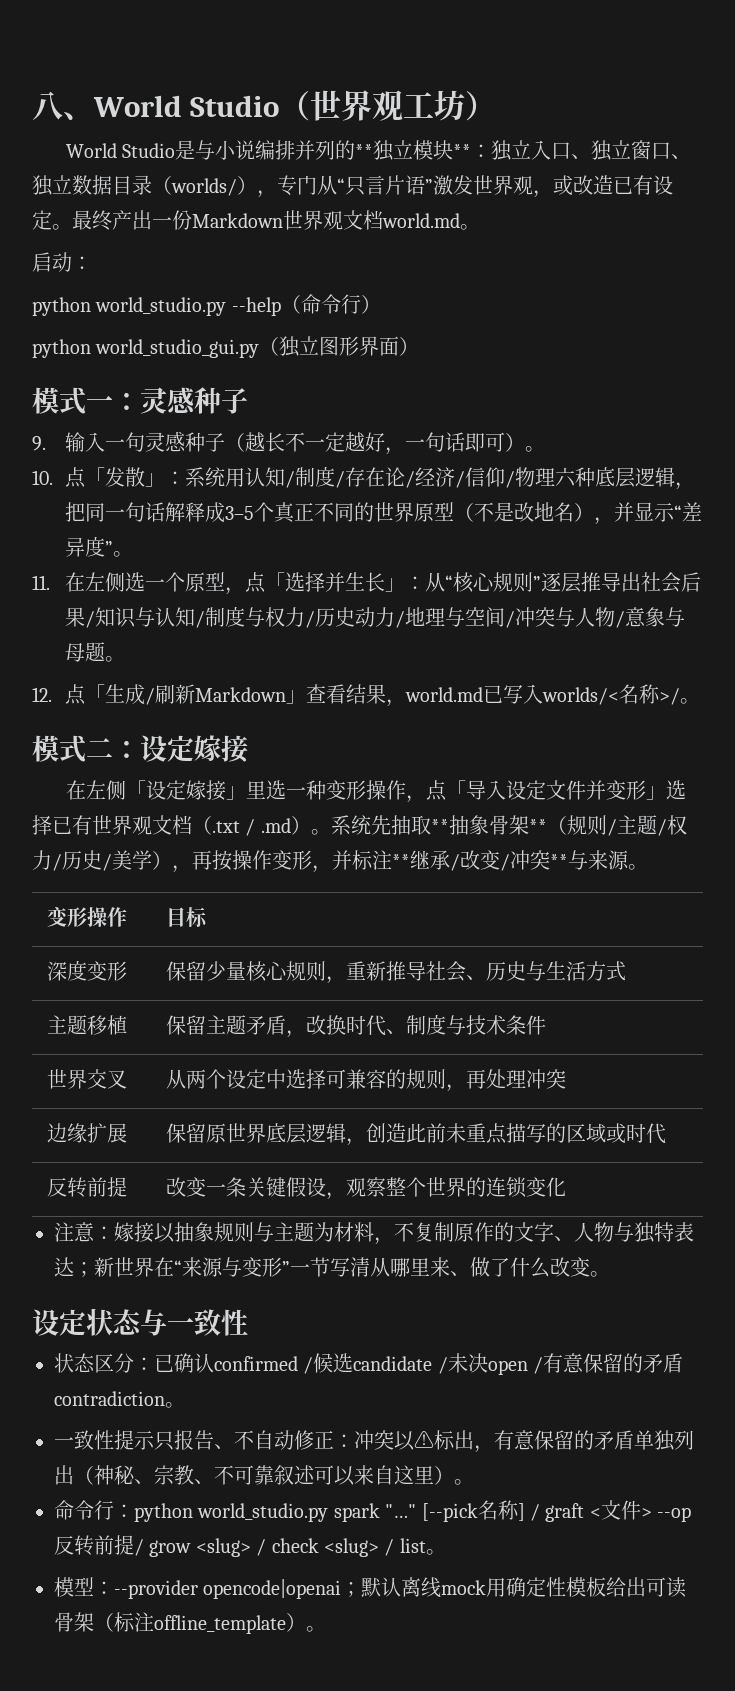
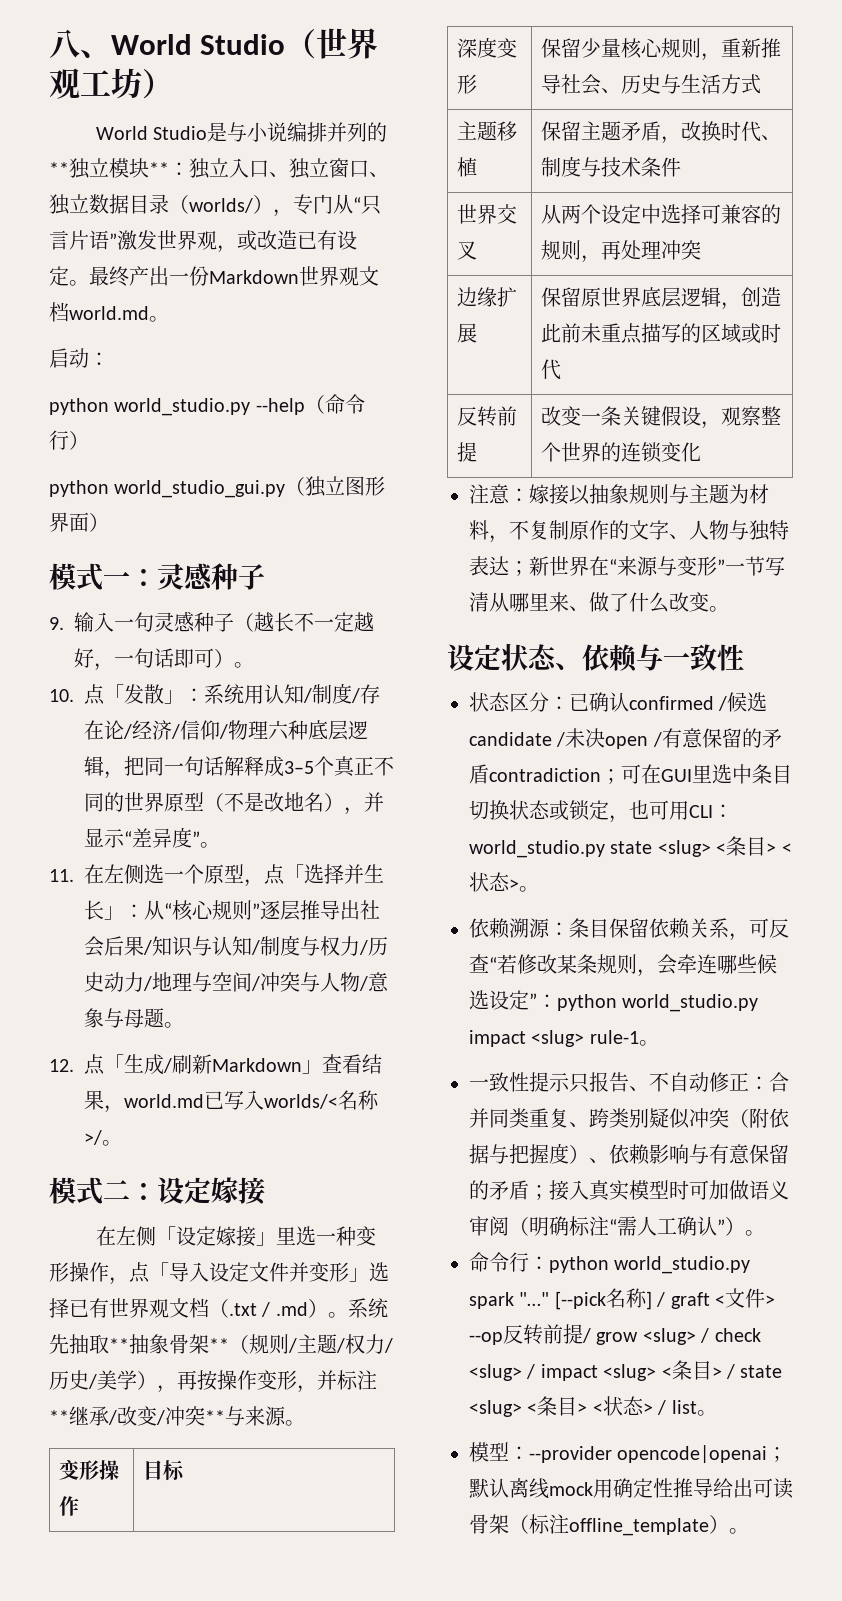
- 设定状态与一致性
+ 设定状态、依赖与一致性
- 状态区分：已确认confirmed /候选candidate /未决open /有意保留的矛盾contradiction。
+ 状态区分：已确认confirmed /候选candidate /未决open /有意保留的矛盾contradiction；可在GUI里选中条目切换状态或锁定，也可用CLI：world_studio.py state <slug> <条目> <状态>。
+ 依赖溯源：条目保留依赖关系，可反查“若修改某条规则，会牵连哪些候选设定”：python world_studio.py impact <slug> rule-1。
- 一致性提示只报告、不自动修正：冲突以⚠标出，有意保留的矛盾单独列出（神秘、宗教、不可靠叙述可以来自这里）。
+ 一致性提示只报告、不自动修正：合并同类重复、跨类别疑似冲突（附依据与把握度）、依赖影响与有意保留的矛盾；接入真实模型时可加做语义审阅（明确标注“需人工确认”）。
- [--pick名称] / graft <文件> --op反转前提/ grow <slug> / check <slug> / list。
+ [--pick名称] / graft <文件> --op反转前提/ grow <slug> / check <slug> / impact <slug> <条目> / state <slug> <条目> <状态> / list。
- 模型：--provider opencode|openai；默认离线mock用确定性模板给出可读骨架（标注offline_template）。
+ 模型：--provider opencode|openai；默认离线mock用确定性推导给出可读骨架（标注offline_template）。

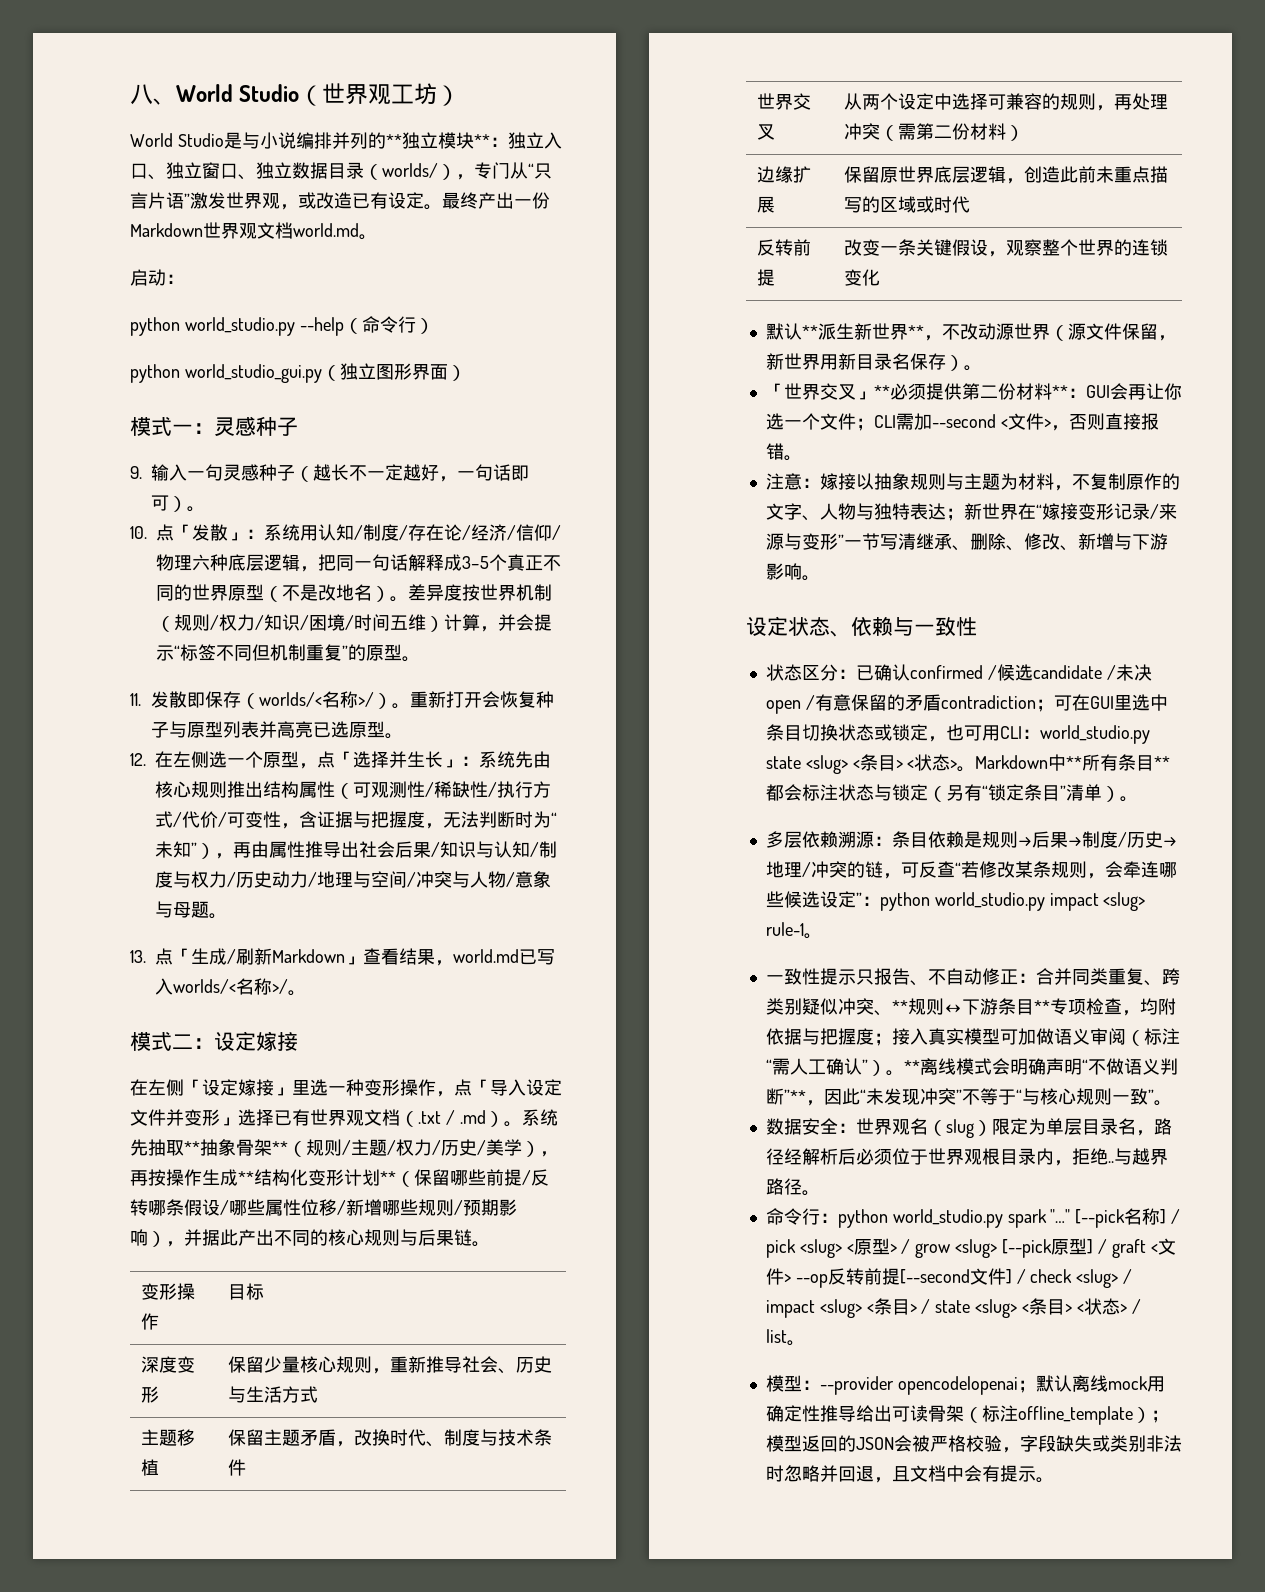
- 系统用认知/制度/存在论/经济/信仰/物理六种底层逻辑，把同一句话解释成3–5个真正不同的世界原型（不是改地名），并显示“差异度”。
- 11.在左侧选一个原型，点「选择并生长」：
+ 系统用认知/制度/存在论/经济/信仰/物理六种底层逻辑，把同一句话解释成3–5个真正不同的世界原型（不是改地名）。差异度按世界机制（规则/权力/知识/困境/时间五维）计算，并会提示“标签不同但机制重复”的原型。
+ 11.发散即保存（worlds/<名称>/）。重新打开会恢复种子与原型列表并高亮已选原型。
+ 12.在左侧选一个原型，点「选择并生长」：
- 从“核心规则”逐层推导出社会后果/知识与认知/制度与权力/历史动力/地理与空间/冲突与人物/意象与母题。
+ 系统先由核心规则推出结构属性（可观测性/稀缺性/执行方式/代价/可变性，含证据与把握度，无法判断时为“未知”），再由属性推导出社会后果/知识与认知/制度与权力/历史动力/地理与空间/冲突与人物/意象与母题。
- 12.点「生成/刷新Markdown」查看结果，world.md已写入worlds/<名称>/。
+ 13.点「生成/刷新Markdown」查看结果，world.md已写入worlds/<名称>/。
- 系统先抽取**抽象骨架**（规则/主题/权力/历史/美学），再按操作变形，并标注**继承/改变/冲突**与来源。
+ 系统先抽取**抽象骨架**（规则/主题/权力/历史/美学），再按操作生成**结构化变形计划**（保留哪些前提/反转哪条假设/哪些属性位移/新增哪些规则/预期影响），并据此产出不同的核心规则与后果链。
- 世界交叉 | 从两个设定中选择可兼容的规则，再处理冲突
+ 世界交叉 | 从两个设定中选择可兼容的规则，再处理冲突（需第二份材料）
+ 默认**派生新世界**，不改动源世界（源文件保留，新世界用新目录名保存）。
+ 「世界交叉」**必须提供第二份材料**：GUI会再让你选一个文件；CLI需加--second <文件>，否则直接报错。
- 注意：嫁接以抽象规则与主题为材料，不复制原作的文字、人物与独特表达；新世界在“来源与变形”一节写清从哪里来、做了什么改变。
+ 注意：嫁接以抽象规则与主题为材料，不复制原作的文字、人物与独特表达；新世界在“嫁接变形记录/来源与变形”一节写清继承、删除、修改、新增与下游影响。
- 状态区分：已确认confirmed /候选candidate /未决open /有意保留的矛盾contradiction；可在GUI里选中条目切换状态或锁定，也可用CLI：world_studio.py state <slug> <条目> <状态>。
- 依赖溯源：条目保留依赖关系，可反查“若修改某条规则，会牵连哪些候选设定”：python world_studio.py impact <slug> rule-1。
+ 状态区分：已确认confirmed /候选candidate /未决open /有意保留的矛盾contradiction；可在GUI里选中条目切换状态或锁定，也可用CLI：world_studio.py state <slug> <条目> <状态>。Markdown中**所有条目**都会标注状态与锁定（另有“锁定条目”清单）。
+ 多层依赖溯源：条目依赖是规则→后果→制度/历史→地理/冲突的链，可反查“若修改某条规则，会牵连哪些候选设定”：python world_studio.py impact <slug> rule-1。
- 一致性提示只报告、不自动修正：合并同类重复、跨类别疑似冲突（附依据与把握度）、依赖影响与有意保留的矛盾；接入真实模型时可加做语义审阅（明确标注“需人工确认”）。
+ 一致性提示只报告、不自动修正：合并同类重复、跨类别疑似冲突、**规则↔下游条目**专项检查，均附依据与把握度；接入真实模型可加做语义审阅（标注“需人工确认”）。**离线模式会明确声明“不做语义判断”**，因此“未发现冲突”不等于“与核心规则一致”。
+ 数据安全：世界观名（slug）限定为单层目录名，路径经解析后必须位于世界观根目录内，拒绝..与越界路径。
- [--pick名称] / graft <文件> --op反转前提/ grow <slug> / check <slug> / impact <slug> <条目> / state <slug> <条目> <状态> / list。
+ [--pick名称] / pick <slug> <原型> / grow <slug> [--pick原型] / graft <文件> --op反转前提[--second文件] / check <slug> / impact <slug> <条目> / state <slug> <条目> <状态> / list。
- 模型：--provider opencode|openai；默认离线mock用确定性推导给出可读骨架（标注offline_template）。
+ 模型：--provider opencode|openai；默认离线mock用确定性推导给出可读骨架（标注offline_template）；模型返回的JSON会被严格校验，字段缺失或类别非法时忽略并回退，且文档中会有提示。

